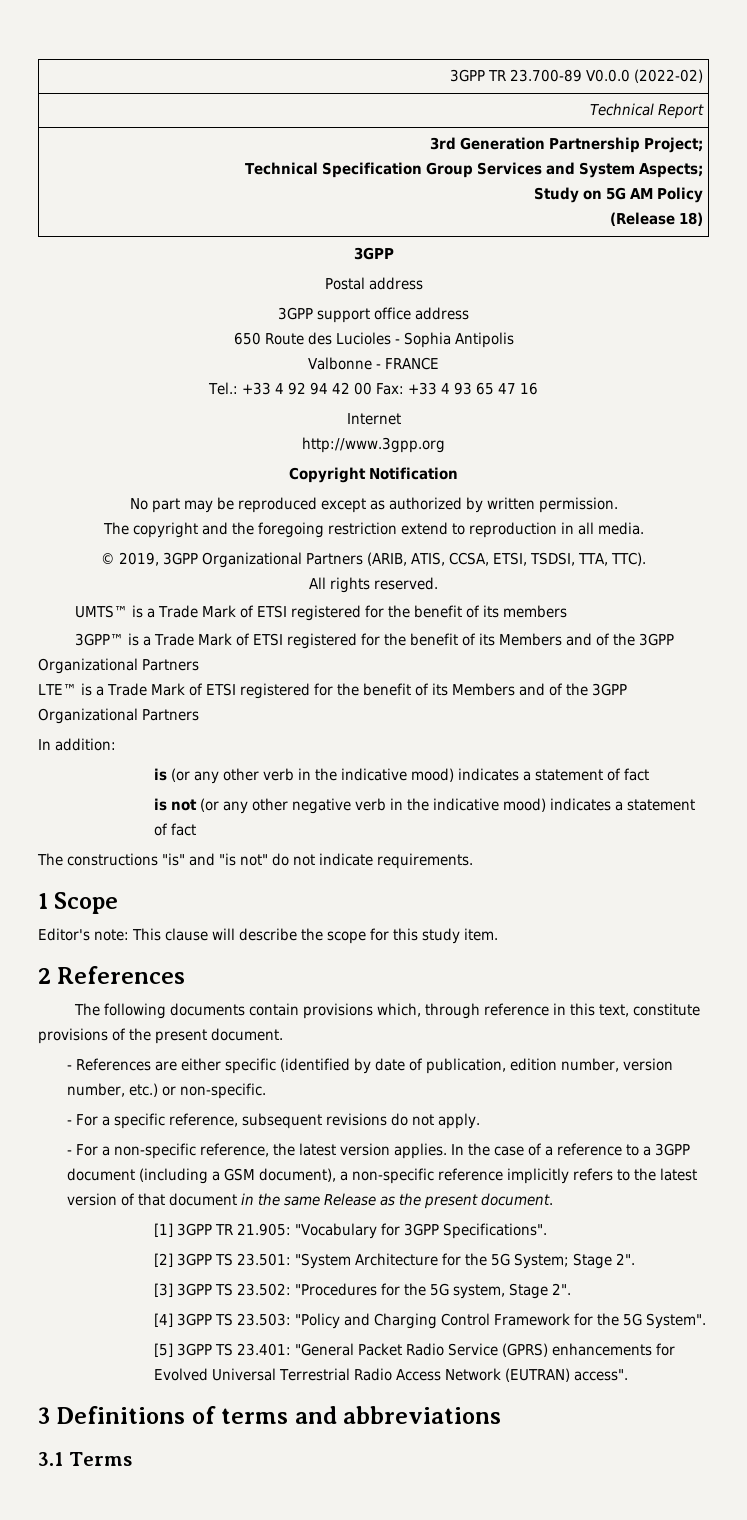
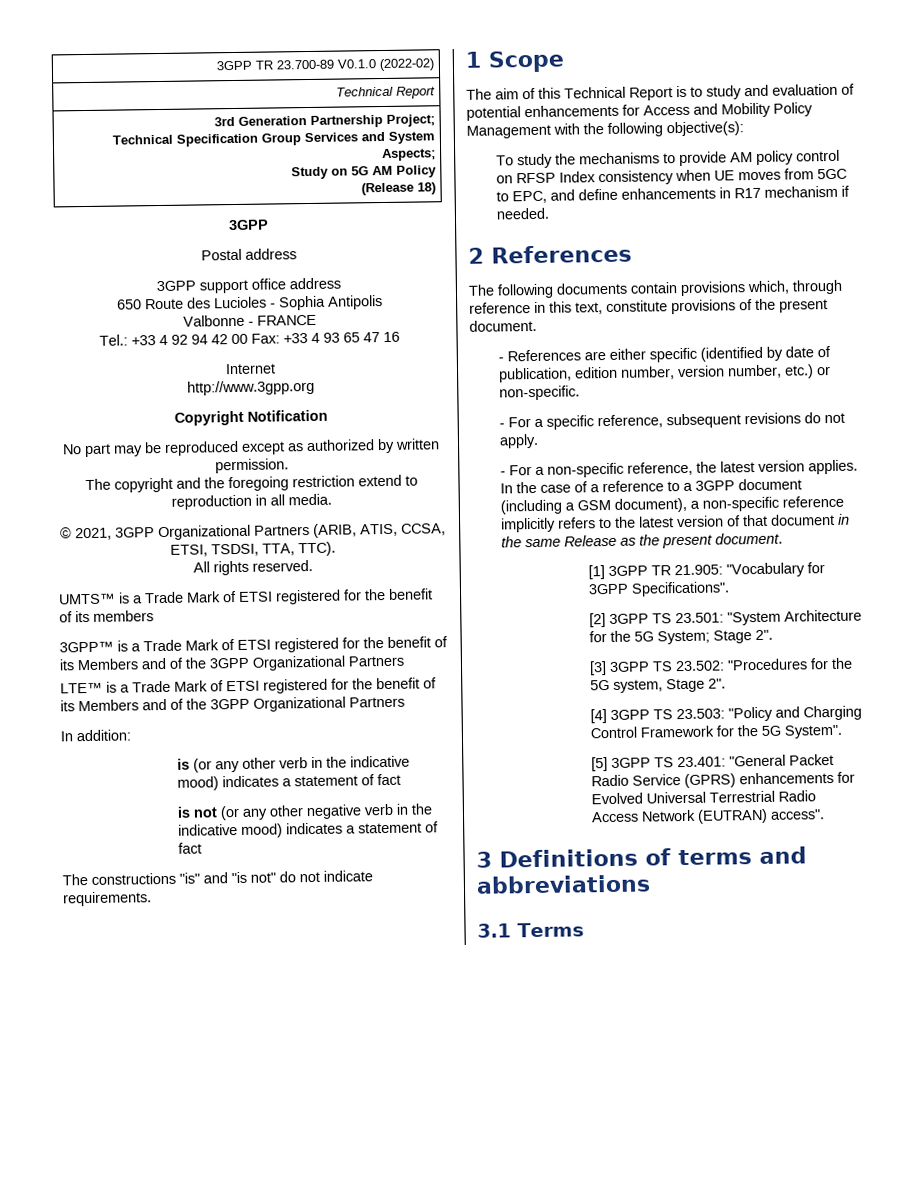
- 3GPP TR 23.700-89 V0.0.0 (2022-02)
+ 3GPP TR 23.700-89 V0.1.0 (2022-02)
- © 2019, 3GPP Organizational Partners (ARIB, ATIS, CCSA, ETSI, TSDSI, TTA, TTC).
+ © 2021, 3GPP Organizational Partners (ARIB, ATIS, CCSA, ETSI, TSDSI, TTA, TTC).
- Editor's note: This clause will describe the scope for this study item.
+ The aim of this Technical Report is to study and evaluation of potential enhancements for Access and Mobility Policy Management with the following objective(s):
+ To study the mechanisms to provide AM policy control on RFSP Index consistency when UE moves from 5GC to EPC, and define enhancements in R17 mechanism if needed.

